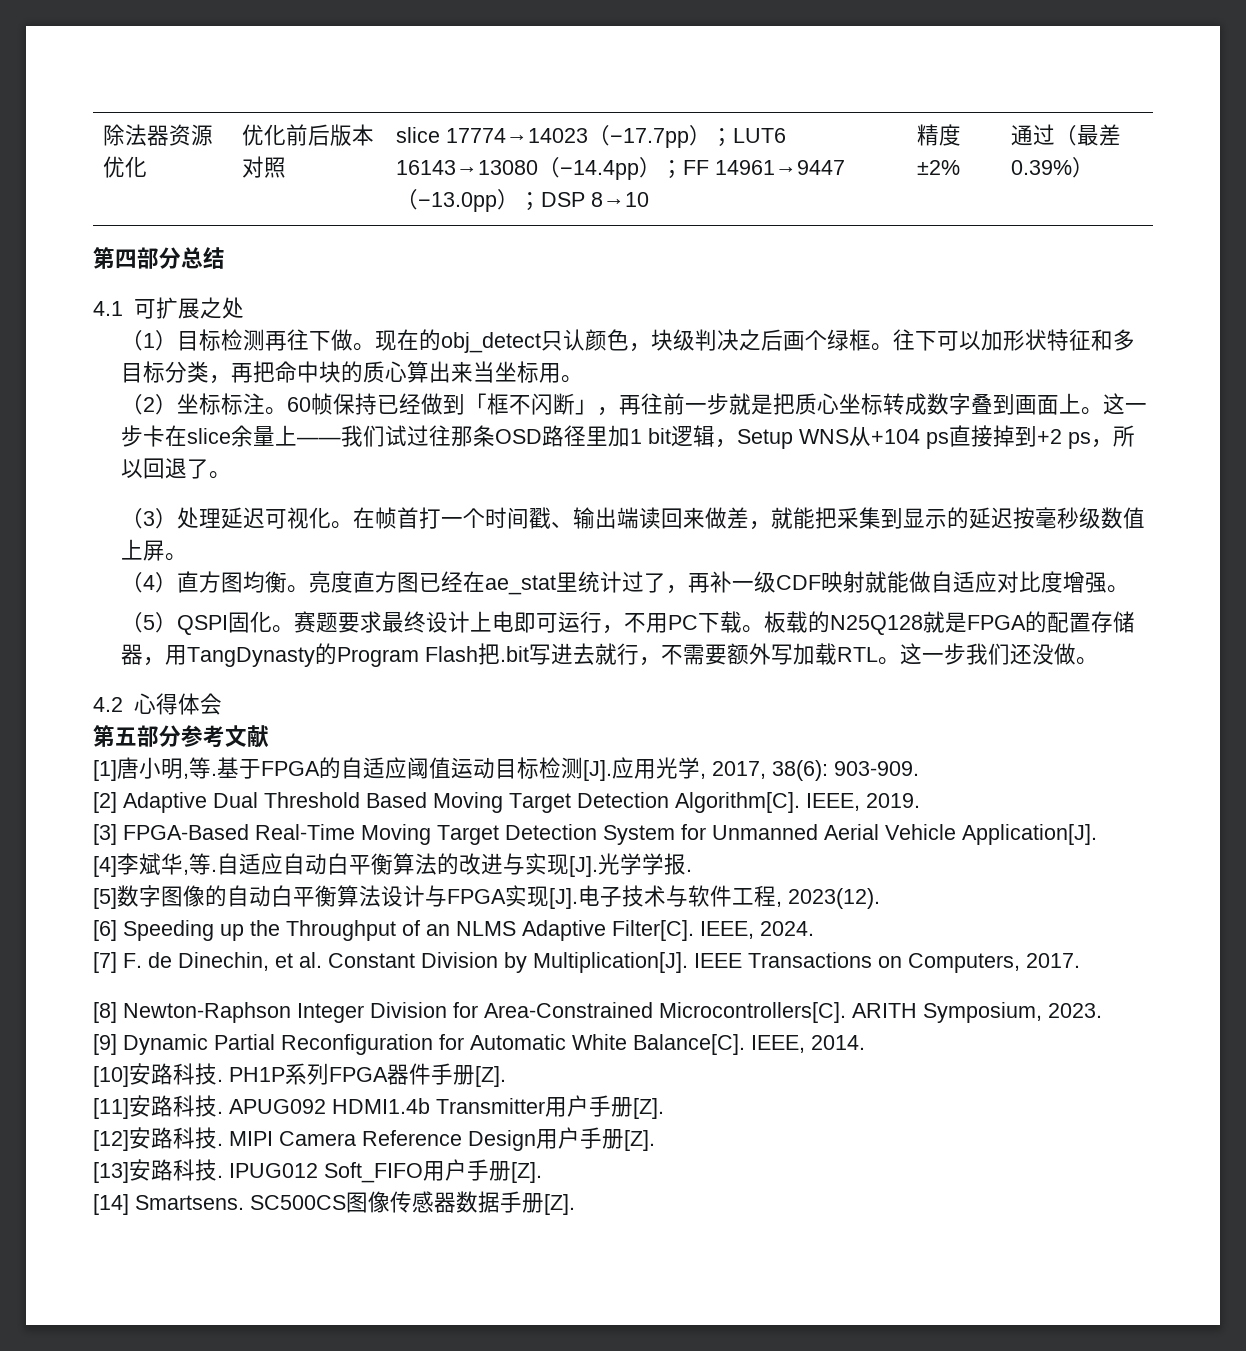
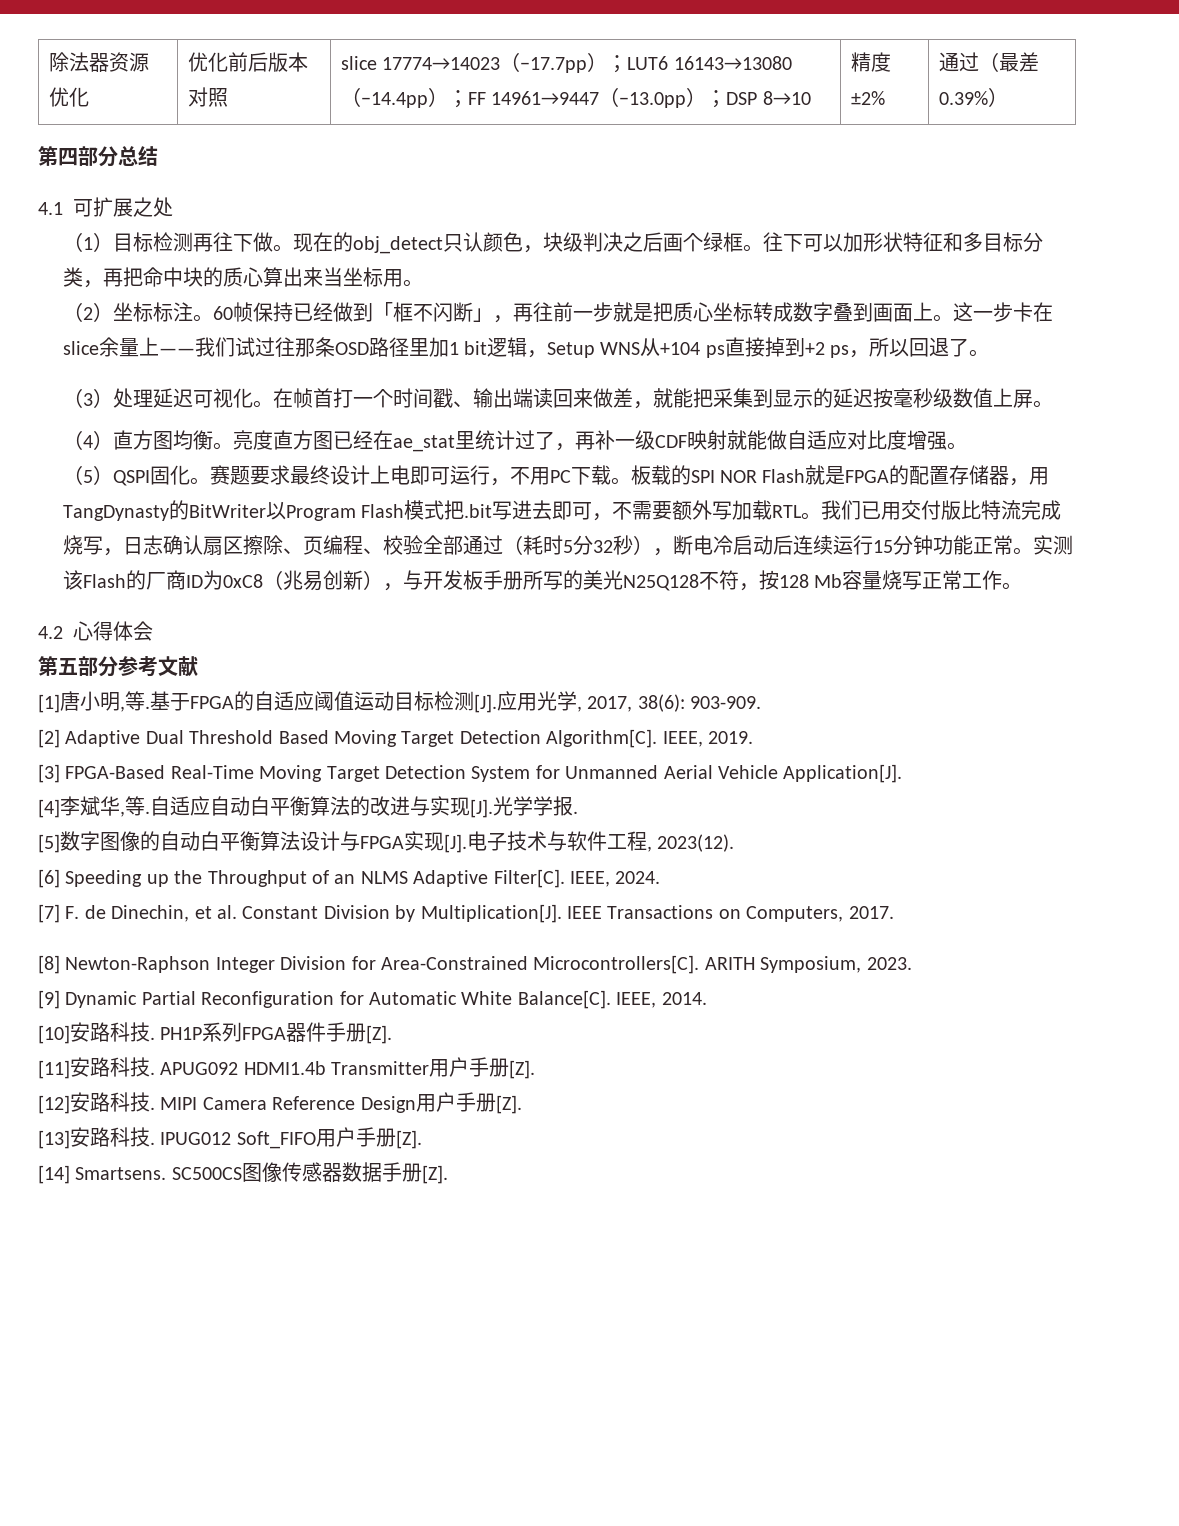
- 板载的N25Q128就是FPGA的配置存储器，用TangDynasty的Program Flash把.bit写进去就行，不需要额外写加载RTL。
+ 板载的SPI NOR Flash就是FPGA的配置存储器，用TangDynasty的BitWriter以Program Flash模式把.bit写进去即可，不需要额外写加载RTL。
- 这一步我们还没做。
+ 我们已用交付版比特流完成烧写，日志确认扇区擦除、页编程、校验全部通过（耗时5分32秒），断电冷启动后连续运行15分钟功能正常。实测该Flash的厂商ID为0xC8（兆易创新），与开发板手册所写的美光N25Q128不符，按128 Mb容量烧写正常工作。

